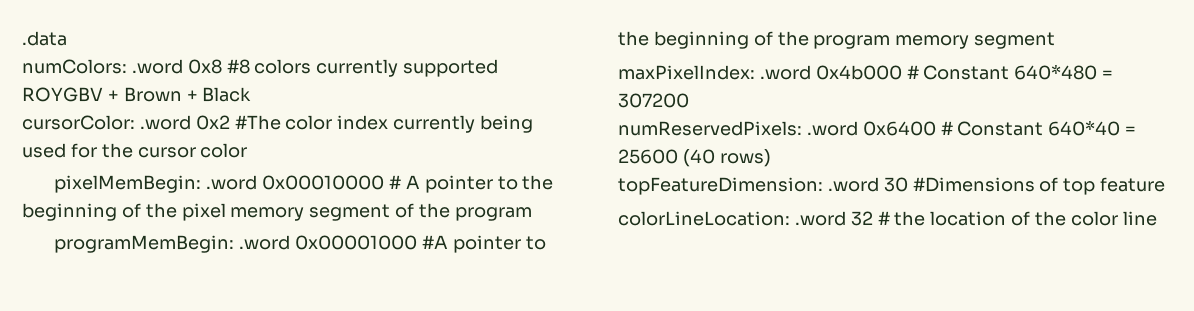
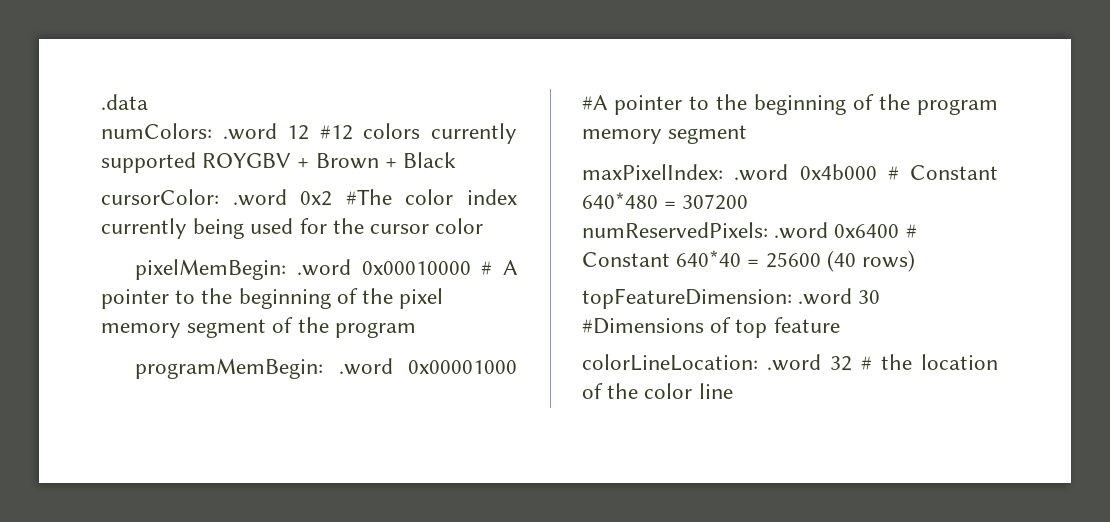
- numColors: .word 0x8 #8 colors currently supported ROYGBV + Brown + Black
+ numColors: .word 12 #12 colors currently supported ROYGBV + Brown + Black

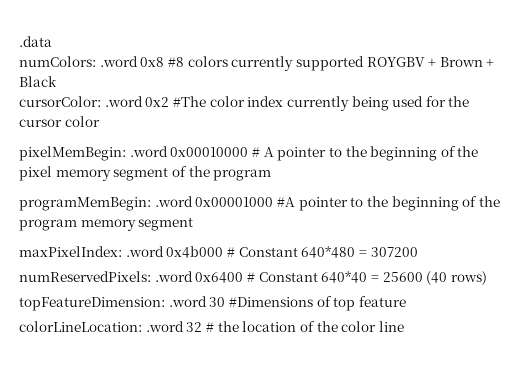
- numColors: .word 12 #12 colors currently supported ROYGBV + Brown + Black
+ numColors: .word 0x8 #8 colors currently supported ROYGBV + Brown + Black

